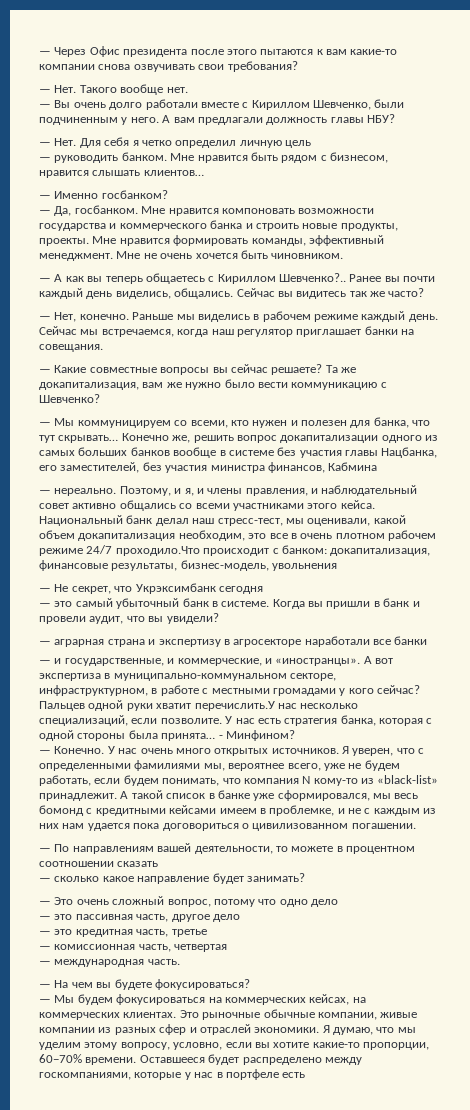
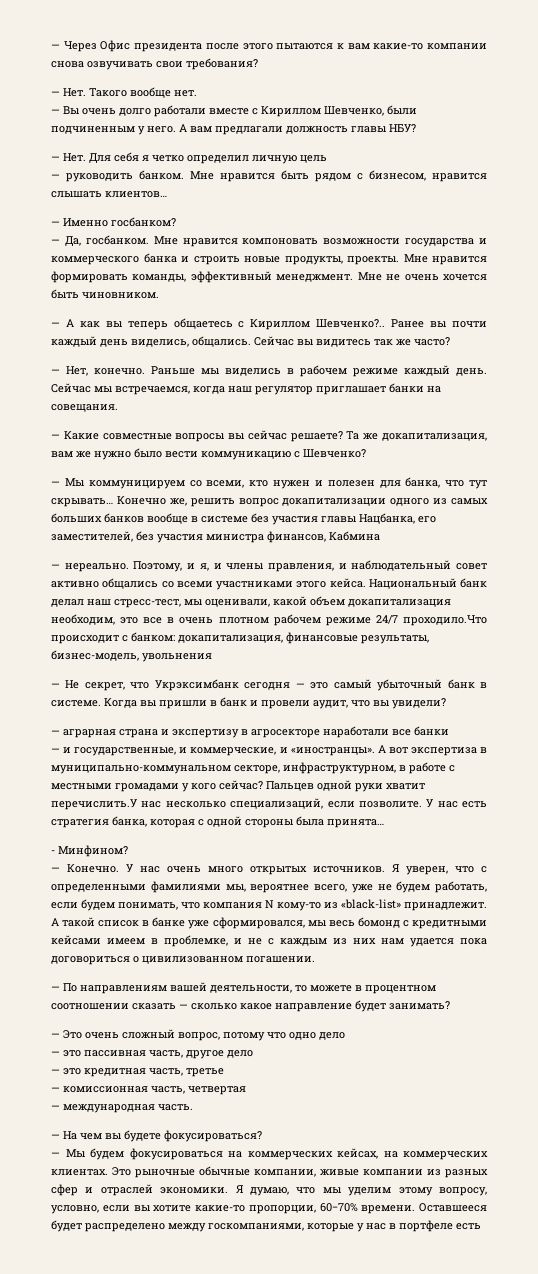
- — Не секрет, что Укрэксимбанк сегодня
- — это самый убыточный банк в системе.
+ — Не секрет, что Укрэксимбанк сегодня — это самый убыточный банк в системе.
- У нас есть стратегия банка, которая с одной стороны была принята… - Минфином?
+ У нас есть стратегия банка, которая с одной стороны была принята…
+ - Минфином?
- — По направлениям вашей деятельности, то можете в процентном соотношении сказать
- — сколько какое направление будет занимать?
+ — По направлениям вашей деятельности, то можете в процентном соотношении сказать — сколько какое направление будет занимать?

